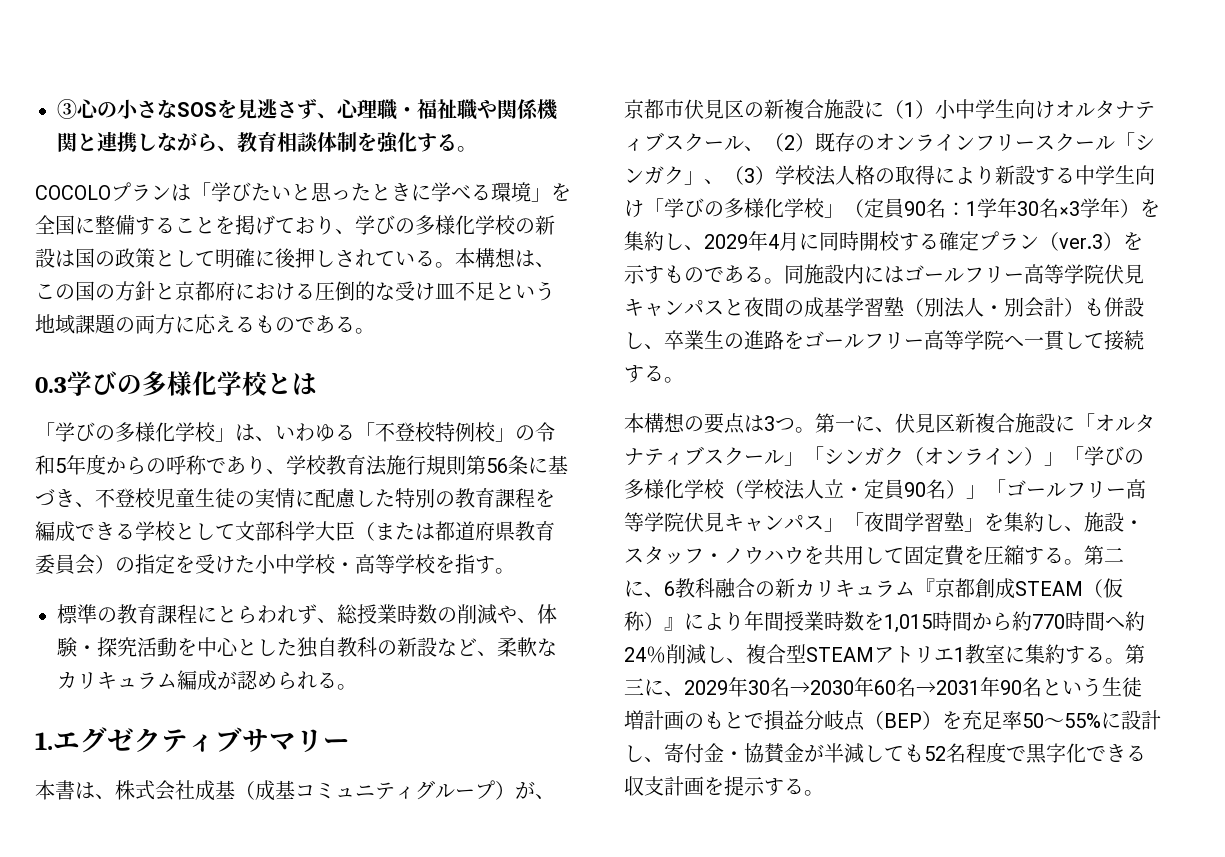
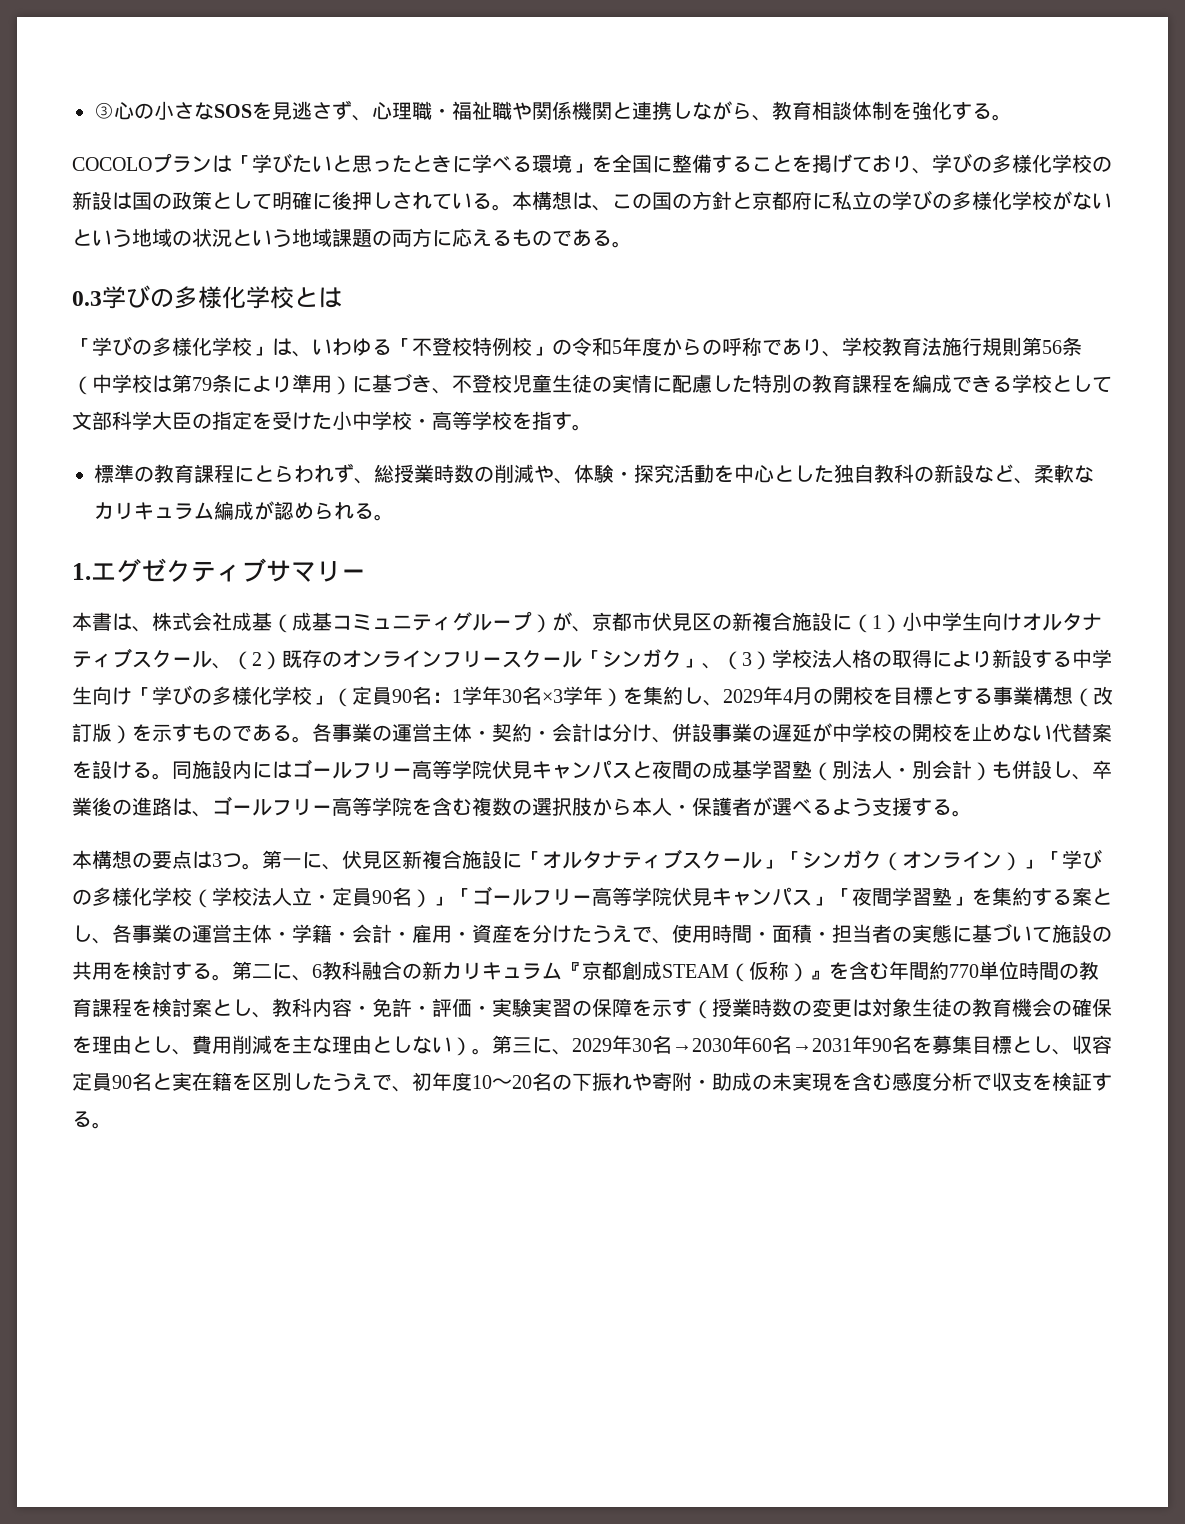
- 本構想は、この国の方針と京都府における圧倒的な受け皿不足という地域課題の両方に応えるものである。
+ 本構想は、この国の方針と京都府に私立の学びの多様化学校がないという地域の状況という地域課題の両方に応えるものである。
- 「学びの多様化学校」は、いわゆる「不登校特例校」の令和5年度からの呼称であり、学校教育法施行規則第56条に基づき、不登校児童生徒の実情に配慮した特別の教育課程を編成できる学校として文部科学大臣（または都道府県教育委員会）の指定を受けた小中学校・高等学校を指す。
+ 「学びの多様化学校」は、いわゆる「不登校特例校」の令和5年度からの呼称であり、学校教育法施行規則第56条（中学校は第79条により準用）に基づき、不登校児童生徒の実情に配慮した特別の教育課程を編成できる学校として文部科学大臣の指定を受けた小中学校・高等学校を指す。
- 1学年30名×3学年）を集約し、2029年4月に同時開校する確定プラン（ver.3）を示すものである。
+ 1学年30名×3学年）を集約し、2029年4月の開校を目標とする事業構想（改訂版）を示すものである。
+ 各事業の運営主体・契約・会計は分け、併設事業の遅延が中学校の開校を止めない代替案を設ける。
- 同施設内にはゴールフリー高等学院伏見キャンパスと夜間の成基学習塾（別法人・別会計）も併設し、卒業生の進路をゴールフリー高等学院へ一貫して接続する。
+ 同施設内にはゴールフリー高等学院伏見キャンパスと夜間の成基学習塾（別法人・別会計）も併設し、卒業後の進路は、ゴールフリー高等学院を含む複数の選択肢から本人・保護者が選べるよう支援する。
- 第一に、伏見区新複合施設に「オルタナティブスクール」「シンガク（オンライン）」「学びの多様化学校（学校法人立・定員90名）」「ゴールフリー高等学院伏見キャンパス」「夜間学習塾」を集約し、施設・スタッフ・ノウハウを共用して固定費を圧縮する。
+ 第一に、伏見区新複合施設に「オルタナティブスクール」「シンガク（オンライン）」「学びの多様化学校（学校法人立・定員90名）」「ゴールフリー高等学院伏見キャンパス」「夜間学習塾」を集約する案とし、各事業の運営主体・学籍・会計・雇用・資産を分けたうえで、使用時間・面積・担当者の実態に基づいて施設の共用を検討する。
- 第二に、6教科融合の新カリキュラム『京都創成STEAM（仮称）』により年間授業時数を1,015時間から約770時間へ約24％削減し、複合型STEAMアトリエ1教室に集約する。
+ 第二に、6教科融合の新カリキュラム『京都創成STEAM（仮称）』を含む年間約770単位時間の教育課程を検討案とし、教科内容・免許・評価・実験実習の保障を示す（授業時数の変更は対象生徒の教育機会の確保を理由とし、費用削減を主な理由としない）。
- 第三に、2029年30名→2030年60名→2031年90名という生徒増計画のもとで損益分岐点（BEP）を充足率50〜55%に設計し、寄付金・協賛金が半減しても52名程度で黒字化できる収支計画を提示する。
+ 第三に、2029年30名→2030年60名→2031年90名を募集目標とし、収容定員90名と実在籍を区別したうえで、初年度10〜20名の下振れや寄附・助成の未実現を含む感度分析で収支を検証する。

